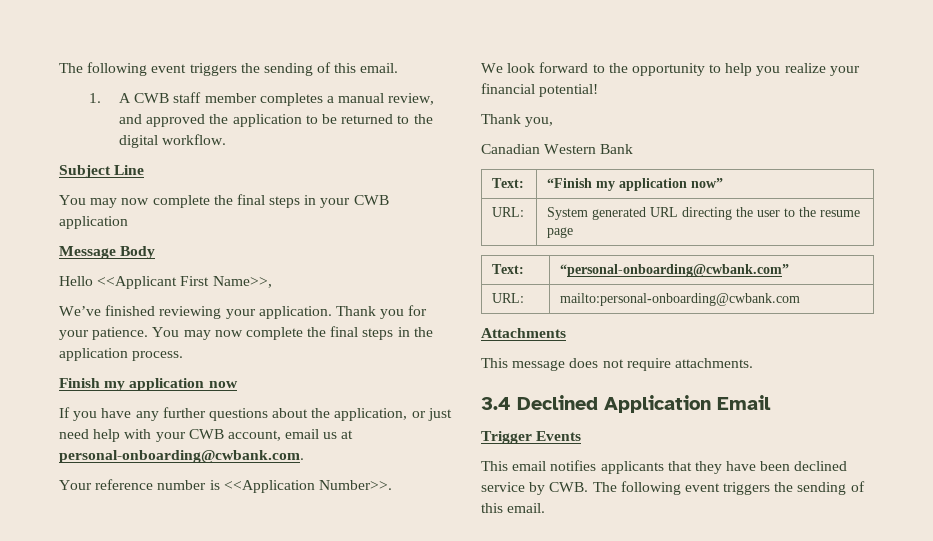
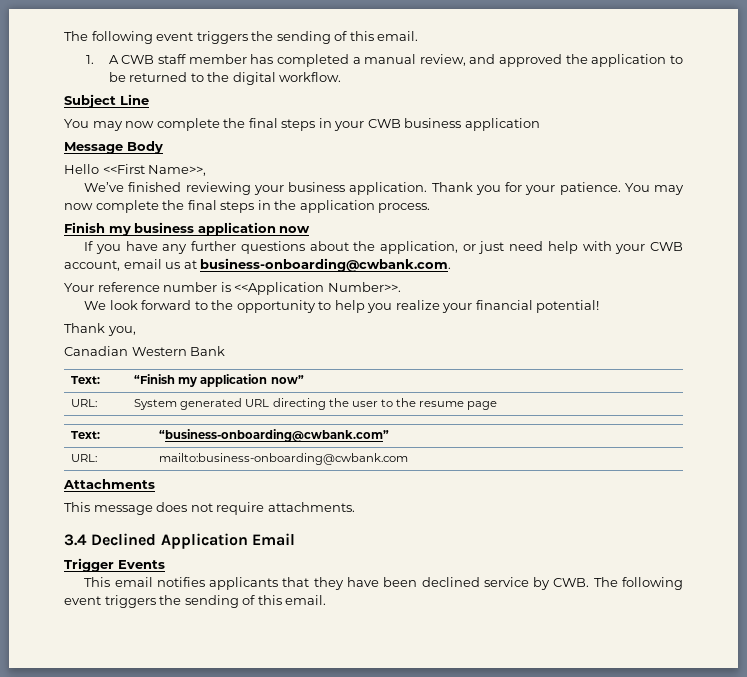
- 1. A CWB staff member completes a manual review, and approved the application to be returned to the digital workflow.
+ 1. A CWB staff member has completed a manual review, and approved the application to be returned to the digital workflow.
- You may now complete the final steps in your CWB application
+ You may now complete the final steps in your CWB business application
- Hello <<Applicant First Name>>,
+ Hello <<First Name>>,
- We’ve finished reviewing your application.
+ We’ve finished reviewing your business application.
- Finish my application now
+ Finish my business application now
- If you have any further questions about the application, or just need help with your CWB account, email us at personal-onboarding@cwbank.com.
+ If you have any further questions about the application, or just need help with your CWB account, email us at business-onboarding@cwbank.com.
- Text: | “personal-onboarding@cwbank.com”
- URL: | mailto:personal-onboarding@cwbank.com
+ Text: | “business-onboarding@cwbank.com”
+ URL: | mailto:business-onboarding@cwbank.com

